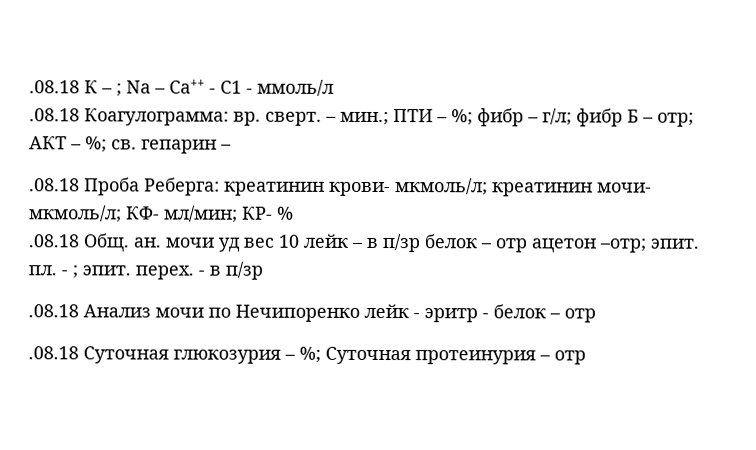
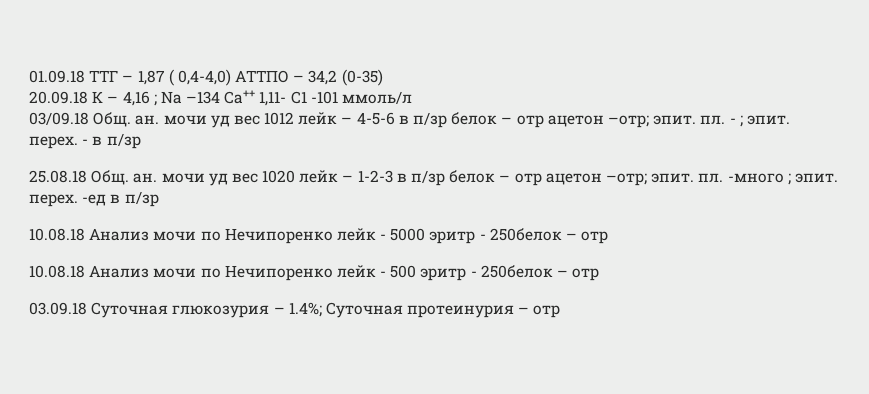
- .08.18 К – ; Nа – Са++ - С1 - ммоль/л
- .08.18 Коагулограмма: вр. сверт. – мин.; ПТИ – %; фибр – г/л; фибр Б – отр; АКТ – %; св. гепарин –
- .08.18 Проба Реберга: креатинин крови- мкмоль/л; креатинин мочи- мкмоль/л; КФ- мл/мин; КР- %
- .08.18 Общ. ан. мочи уд вес 10 лейк – в п/зр белок – отр ацетон –отр; эпит. пл.
+ 01.09.18 ТТГ – 1,87 ( 0,4-4,0) АТТПО – 34,2 (0-35)
+ 20.09.18 К – 4,16 ; Nа –134 Са++ 1,11- С1 -101 ммоль/л
+ 03/09.18 Общ. ан. мочи уд вес 1012 лейк – 4-5-6 в п/зр белок – отр ацетон –отр; эпит. пл.
- .08.18 Анализ мочи по Нечипоренко лейк - эритр - белок – отр
- .08.18 Суточная глюкозурия – %; Суточная протеинурия – отр
+ 25.08.18 Общ. ан. мочи уд вес 1020 лейк – 1-2-3 в п/зр белок – отр ацетон –отр; эпит. пл. -много ; эпит. перех. -ед в п/зр
+ 10.08.18 Анализ мочи по Нечипоренко лейк - 5000 эритр - 250белок – отр
+ 10.08.18 Анализ мочи по Нечипоренко лейк - 500 эритр - 250белок – отр
+ 03.09.18 Суточная глюкозурия – 1.4%; Суточная протеинурия – отр

